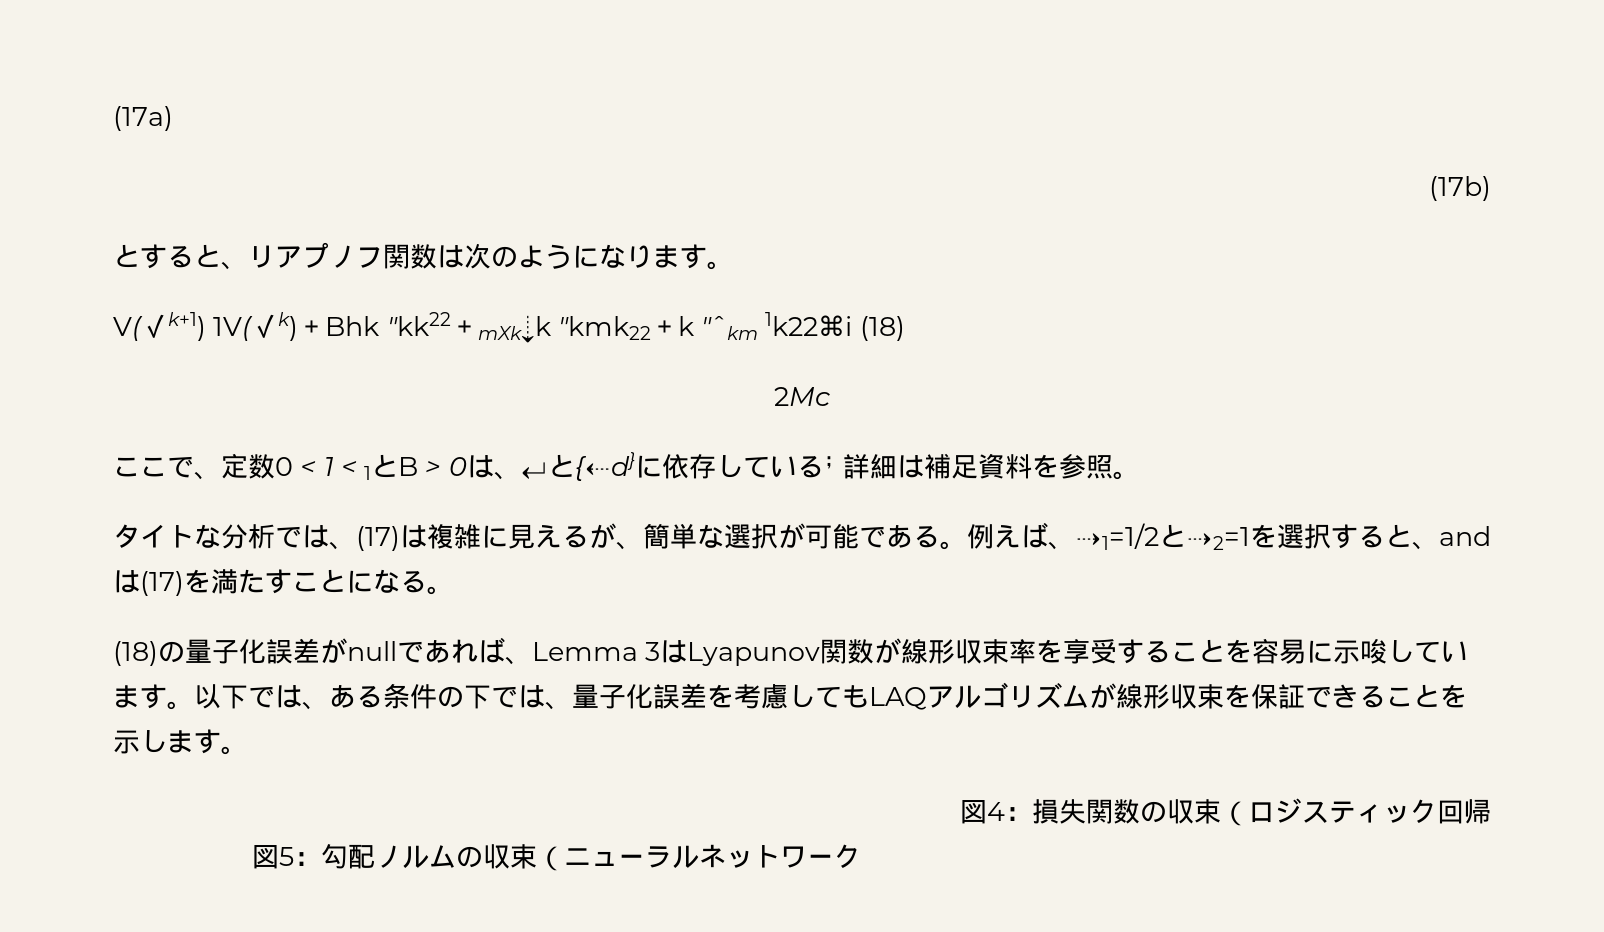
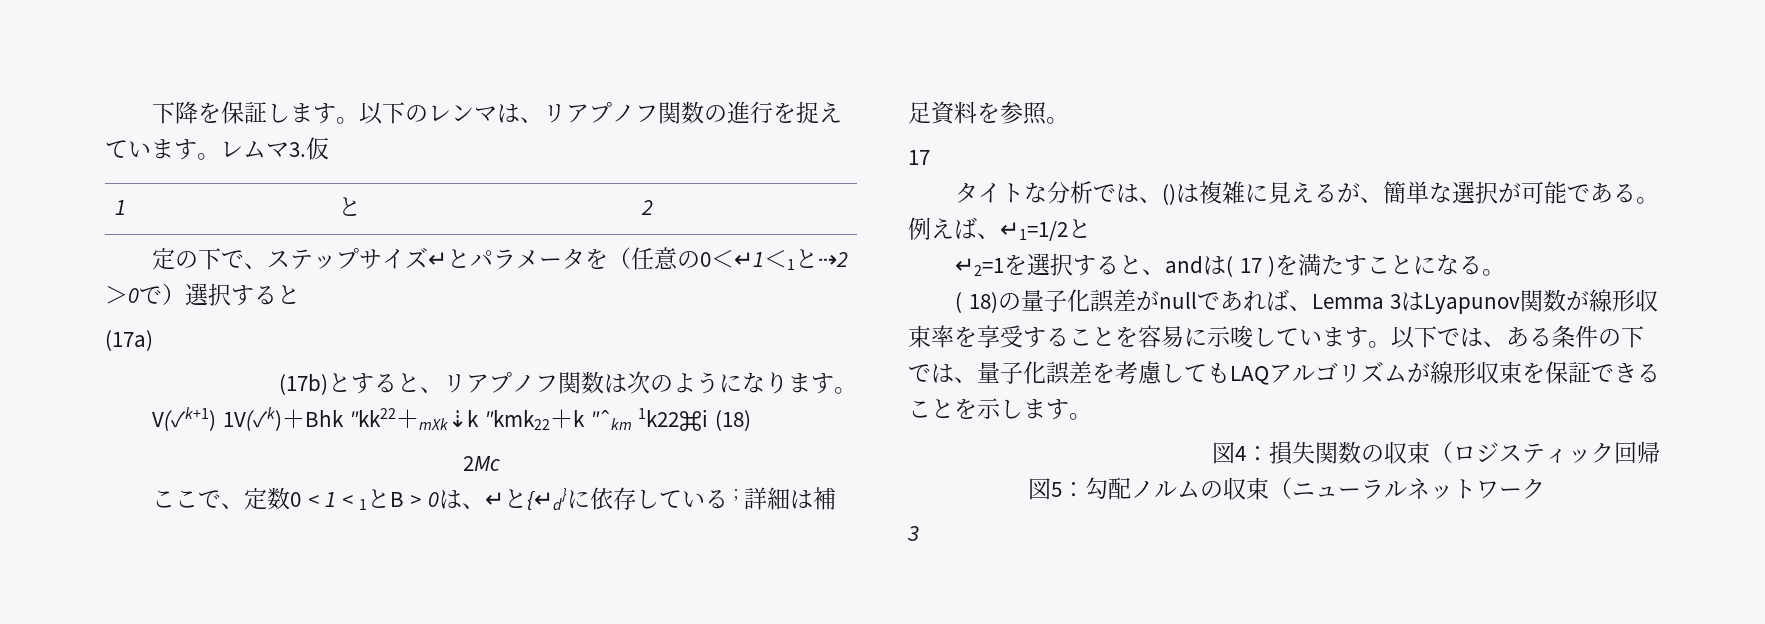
+ 下降を保証します。以下のレンマは、リアプノフ関数の進行を捉えています。レムマ3.仮
+ 1 | と | 2
+ 定の下で、ステップサイズ↵とパラメータを（任意の0＜↵1＜1と⇢2＞0で）選択すると
- (17b)
- とすると、リアプノフ関数は次のようになります。
+ (17b)とすると、リアプノフ関数は次のようになります。
- ここで、定数0 < 1 < 1とB > 0は、↵と{⇠d}に依存している；詳細は補足資料を参照。
+ ここで、定数0 < 1 < 1とB > 0は、↵と{↵d}に依存している；詳細は補足資料を参照。
+ 17
- タイトな分析では、(17)は複雑に見えるが、簡単な選択が可能である。
+ タイトな分析では、()は複雑に見えるが、簡単な選択が可能である。
- 例えば、⇢1=1/2と⇢2=1を選択すると、andは(17)を満たすことになる。
+ 例えば、↵1=1/2と
+ ↵2=1を選択すると、andは( 17 )を満たすことになる。
- (18)の量子化誤差がnullであれば、Lemma 3はLyapunov関数が線形収束率を享受することを容易に示唆しています。
+ ( 18)の量子化誤差がnullであれば、Lemma 3はLyapunov関数が線形収束率を享受することを容易に示唆しています。
  図5：勾配ノルムの収束（ニューラルネットワーク
+ 3

